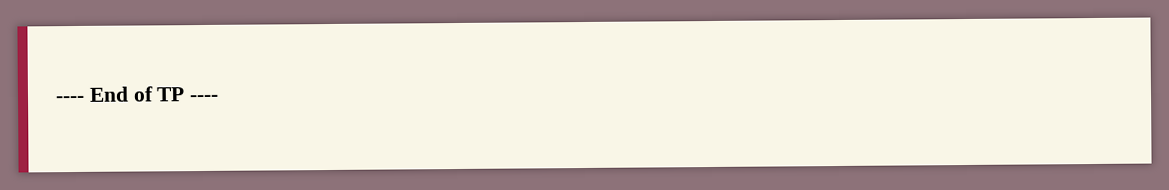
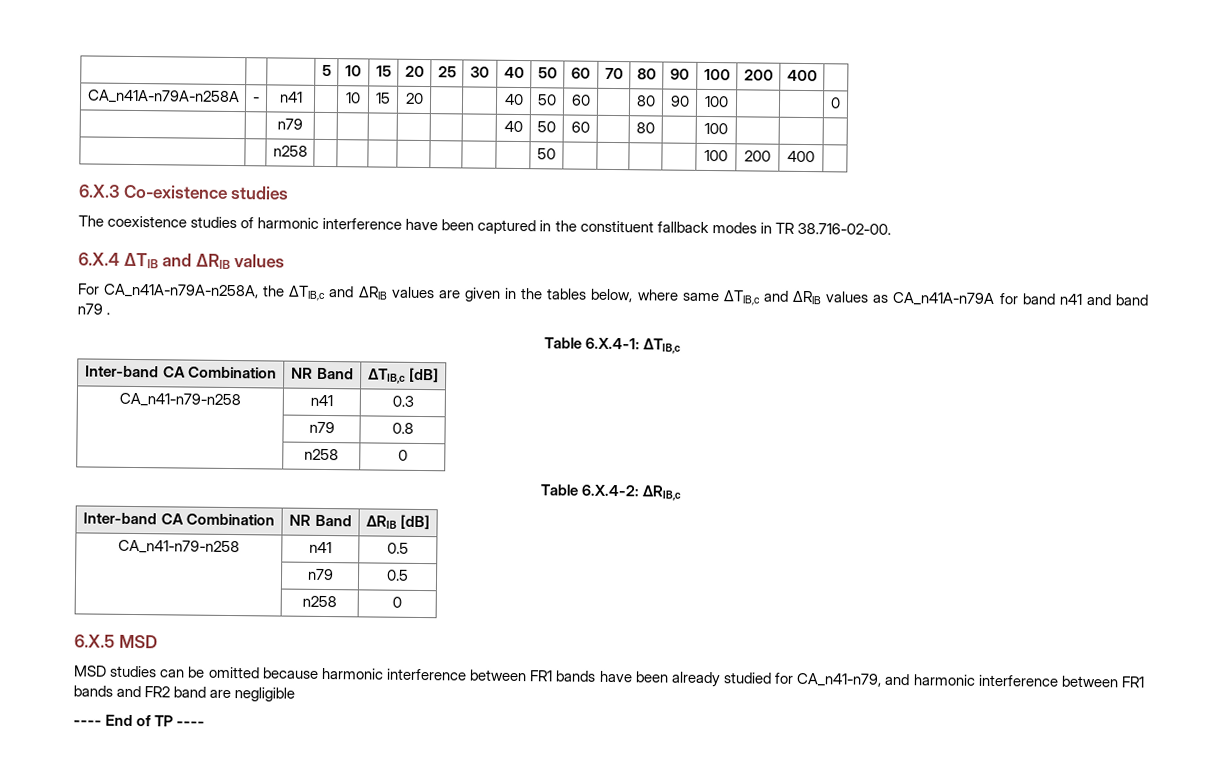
+ | | | 5 | 10 | 15 | 20 | 25 | 30 | 40 | 50 | 60 | 70 | 80 | 90 | 100 | 200 | 400 |
+ CA_n41A-n79A-n258A | - | n41 | | 10 | 15 | 20 | | | 40 | 50 | 60 | | 80 | 90 | 100 | | | 0
+ | | n79 | | | | | | | 40 | 50 | 60 | | 80 | | 100 | | |
+ | | n258 | | | | | | | | 50 | | | | | 100 | 200 | 400 |
+ 6.X.3 Co-existence studies
+ The coexistence studies of harmonic interference have been captured in the constituent fallback modes in TR 38.716-02-00.
+ 6.X.4 ∆TIB and ∆RIB values
+ For CA_n41A-n79A-n258A, the ΔTIB,c and ΔRIB values are given in the tables below, where same ΔTIB,c and ΔRIB values as CA_n41A-n79A for band n41 and band n79 .
+ Table 6.X.4-1: ΔTIB,c
+ Inter-band CA Combination | NR Band | ΔTIB,c [dB]
+ CA_n41-n79-n258 | n41 | 0.3
+ | n79 | 0.8
+ | n258 | 0
+ Table 6.X.4-2: ΔRIB,c
+ Inter-band CA Combination | NR Band | ΔRIB [dB]
+ CA_n41-n79-n258 | n41 | 0.5
+ | n79 | 0.5
+ | n258 | 0
+ 6.X.5 MSD
+ MSD studies can be omitted because harmonic interference between FR1 bands have been already studied for CA_n41-n79, and harmonic interference between FR1 bands and FR2 band are negligible

